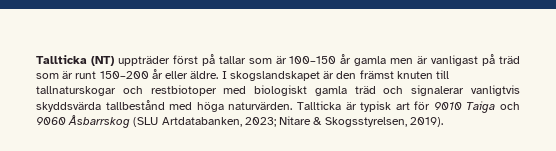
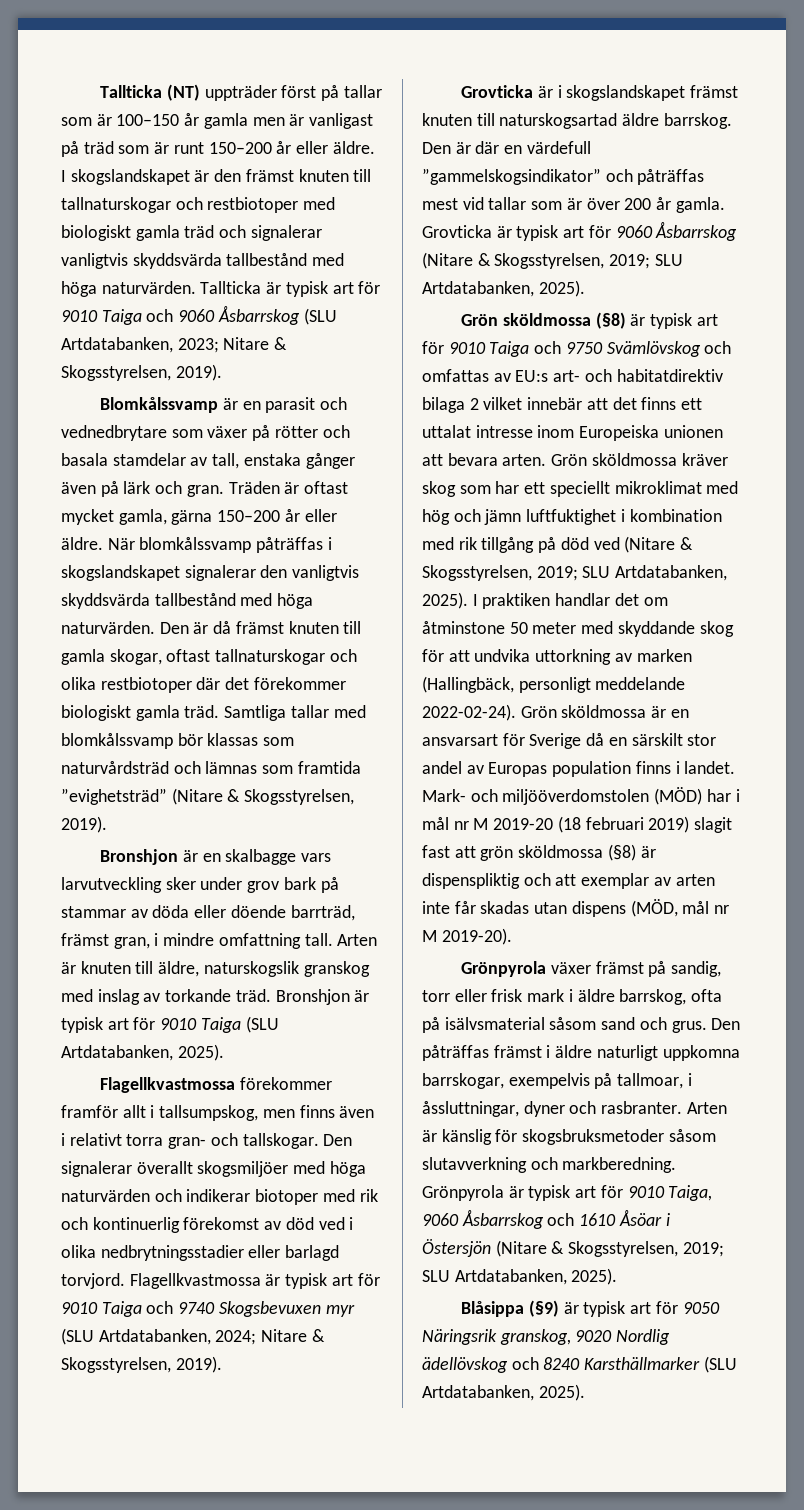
+ Blomkålssvamp är en parasit och vednedbrytare som växer på rötter och basala stamdelar av tall, enstaka gånger även på lärk och gran. Träden är oftast mycket gamla, gärna 150–200 år eller äldre. När blomkålssvamp påträffas i skogslandskapet signalerar den vanligtvis skyddsvärda tallbestånd med höga naturvärden. Den är då främst knuten till gamla skogar, oftast tallnaturskogar och olika restbiotoper där det förekommer biologiskt gamla träd. Samtliga tallar med blomkålssvamp bör klassas som naturvårdsträd och lämnas som framtida ”evighetsträd” (Nitare & Skogsstyrelsen, 2019).
+ Bronshjon är en skalbagge vars larvutveckling sker under grov bark på stammar av döda eller döende barrträd, främst gran, i mindre omfattning tall. Arten är knuten till äldre, naturskogslik granskog med inslag av torkande träd. Bronshjon är typisk art för 9010 Taiga (SLU Artdatabanken, 2025).
+ Flagellkvastmossa förekommer framför allt i tallsumpskog, men finns även i relativt torra gran- och tallskogar. Den signalerar överallt skogsmiljöer med höga naturvärden och indikerar biotoper med rik och kontinuerlig förekomst av död ved i olika nedbrytningsstadier eller barlagd torvjord. Flagellkvastmossa är typisk art för 9010 Taiga och 9740 Skogsbevuxen myr (SLU Artdatabanken, 2024; Nitare & Skogsstyrelsen, 2019).
+ Grovticka är i skogslandskapet främst knuten till naturskogsartad äldre barrskog. Den är där en värdefull ”gammelskogsindikator” och påträffas mest vid tallar som är över 200 år gamla. Grovticka är typisk art för 9060 Åsbarrskog (Nitare & Skogsstyrelsen, 2019; SLU Artdatabanken, 2025).
+ Grön sköldmossa (§8) är typisk art för 9010 Taiga och 9750 Svämlövskog och omfattas av EU:s art- och habitatdirektiv bilaga 2 vilket innebär att det finns ett uttalat intresse inom Europeiska unionen att bevara arten. Grön sköldmossa kräver skog som har ett speciellt mikroklimat med hög och jämn luftfuktighet i kombination med rik tillgång på död ved (Nitare & Skogsstyrelsen, 2019; SLU Artdatabanken, 2025). I praktiken handlar det om åtminstone 50 meter med skyddande skog för att undvika uttorkning av marken (Hallingbäck, personligt meddelande 2022-02-24). Grön sköldmossa är en ansvarsart för Sverige då en särskilt stor andel av Europas population finns i landet. Mark- och miljööverdomstolen (MÖD) har i mål nr M 2019-20 (18 februari 2019) slagit fast att grön sköldmossa (§8) är dispenspliktig och att exemplar av arten inte får skadas utan dispens (MÖD, mål nr M 2019-20).
+ Grönpyrola växer främst på sandig, torr eller frisk mark i äldre barrskog, ofta på isälvsmaterial såsom sand och grus. Den påträffas främst i äldre naturligt uppkomna barrskogar, exempelvis på tallmoar, i åssluttningar, dyner och rasbranter. Arten är känslig för skogsbruksmetoder såsom slutavverkning och markberedning. Grönpyrola är typisk art för 9010 Taiga, 9060 Åsbarrskog och 1610 Åsöar i Östersjön (Nitare & Skogsstyrelsen, 2019; SLU Artdatabanken, 2025).
+ Blåsippa (§9) är typisk art för 9050 Näringsrik granskog, 9020 Nordlig ädellövskog och 8240 Karsthällmarker (SLU Artdatabanken, 2025).

